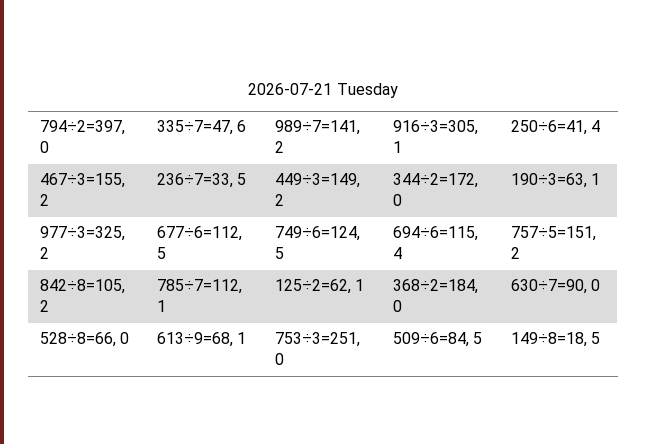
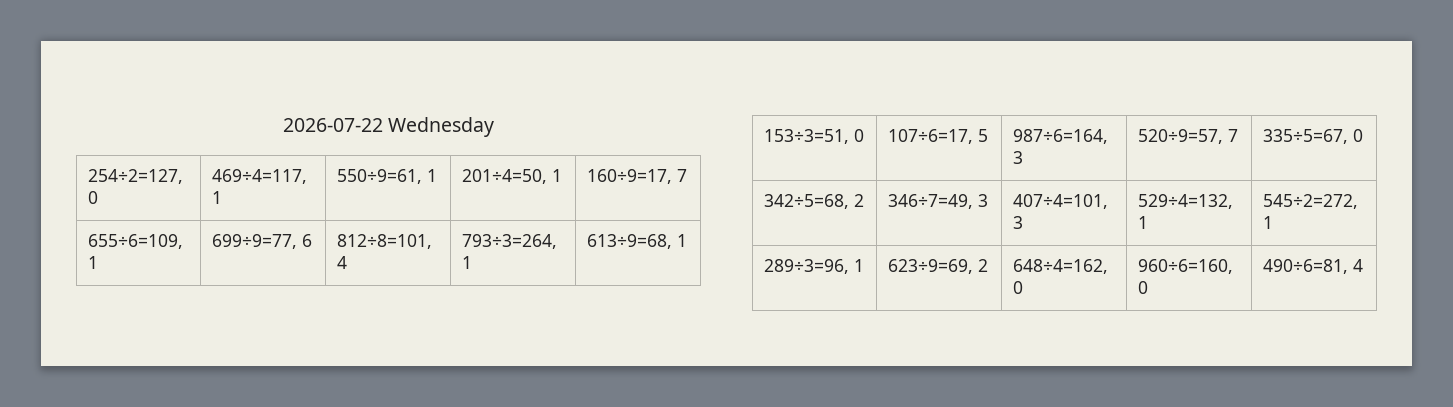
- 2026-07-21 Tuesday
- 794÷2=397, 0 | 335÷7=47, 6 | 989÷7=141, 2 | 916÷3=305, 1 | 250÷6=41, 4
- 467÷3=155, 2 | 236÷7=33, 5 | 449÷3=149, 2 | 344÷2=172, 0 | 190÷3=63, 1
- 977÷3=325, 2 | 677÷6=112, 5 | 749÷6=124, 5 | 694÷6=115, 4 | 757÷5=151, 2
- 842÷8=105, 2 | 785÷7=112, 1 | 125÷2=62, 1 | 368÷2=184, 0 | 630÷7=90, 0
- 528÷8=66, 0 | 613÷9=68, 1 | 753÷3=251, 0 | 509÷6=84, 5 | 149÷8=18, 5
+ 2026-07-22 Wednesday
+ 254÷2=127, 0 | 469÷4=117, 1 | 550÷9=61, 1 | 201÷4=50, 1 | 160÷9=17, 7
+ 655÷6=109, 1 | 699÷9=77, 6 | 812÷8=101, 4 | 793÷3=264, 1 | 613÷9=68, 1
+ 153÷3=51, 0 | 107÷6=17, 5 | 987÷6=164, 3 | 520÷9=57, 7 | 335÷5=67, 0
+ 342÷5=68, 2 | 346÷7=49, 3 | 407÷4=101, 3 | 529÷4=132, 1 | 545÷2=272, 1
+ 289÷3=96, 1 | 623÷9=69, 2 | 648÷4=162, 0 | 960÷6=160, 0 | 490÷6=81, 4

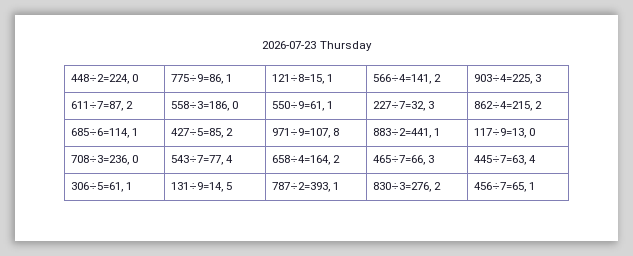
- 2026-07-22 Wednesday
- 254÷2=127, 0 | 469÷4=117, 1 | 550÷9=61, 1 | 201÷4=50, 1 | 160÷9=17, 7
- 655÷6=109, 1 | 699÷9=77, 6 | 812÷8=101, 4 | 793÷3=264, 1 | 613÷9=68, 1
- 153÷3=51, 0 | 107÷6=17, 5 | 987÷6=164, 3 | 520÷9=57, 7 | 335÷5=67, 0
- 342÷5=68, 2 | 346÷7=49, 3 | 407÷4=101, 3 | 529÷4=132, 1 | 545÷2=272, 1
- 289÷3=96, 1 | 623÷9=69, 2 | 648÷4=162, 0 | 960÷6=160, 0 | 490÷6=81, 4
+ 2026-07-23 Thursday
+ 448÷2=224, 0 | 775÷9=86, 1 | 121÷8=15, 1 | 566÷4=141, 2 | 903÷4=225, 3
+ 611÷7=87, 2 | 558÷3=186, 0 | 550÷9=61, 1 | 227÷7=32, 3 | 862÷4=215, 2
+ 685÷6=114, 1 | 427÷5=85, 2 | 971÷9=107, 8 | 883÷2=441, 1 | 117÷9=13, 0
+ 708÷3=236, 0 | 543÷7=77, 4 | 658÷4=164, 2 | 465÷7=66, 3 | 445÷7=63, 4
+ 306÷5=61, 1 | 131÷9=14, 5 | 787÷2=393, 1 | 830÷3=276, 2 | 456÷7=65, 1

